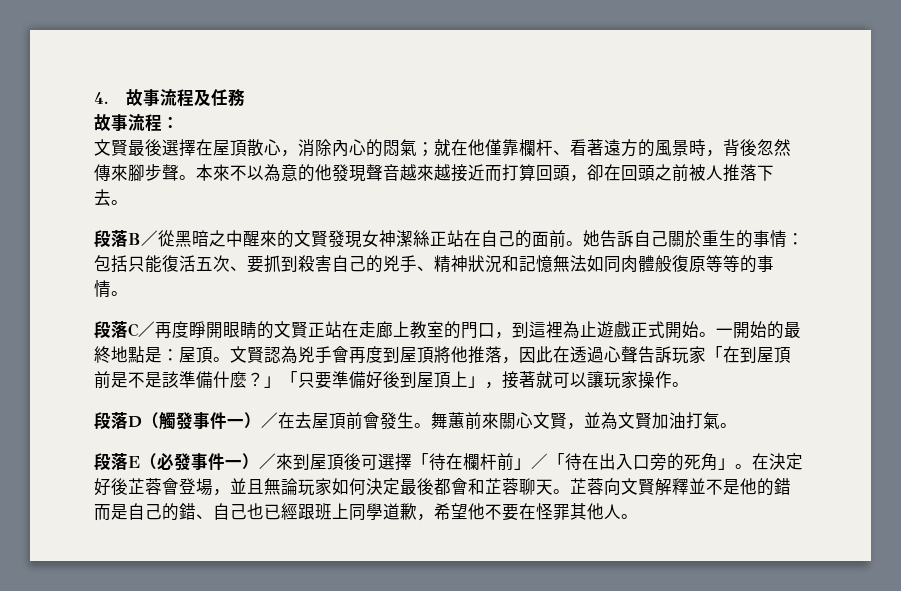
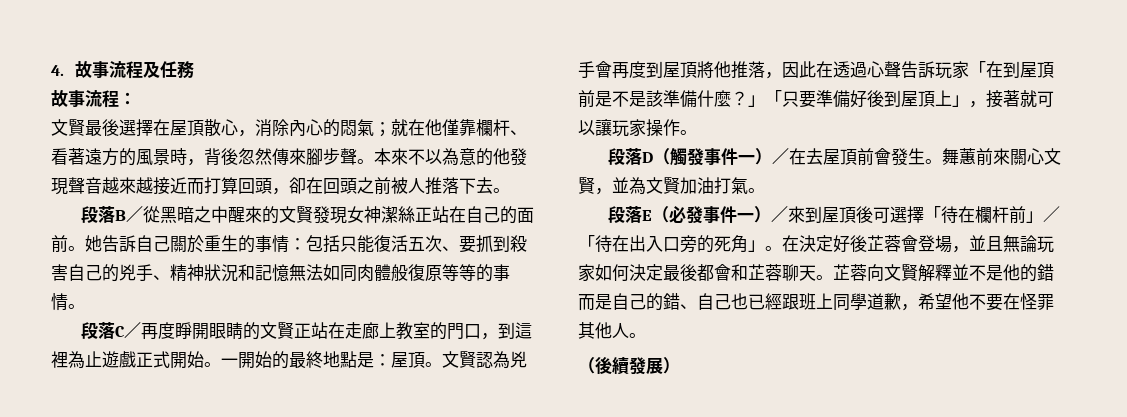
+ （後續發展）

